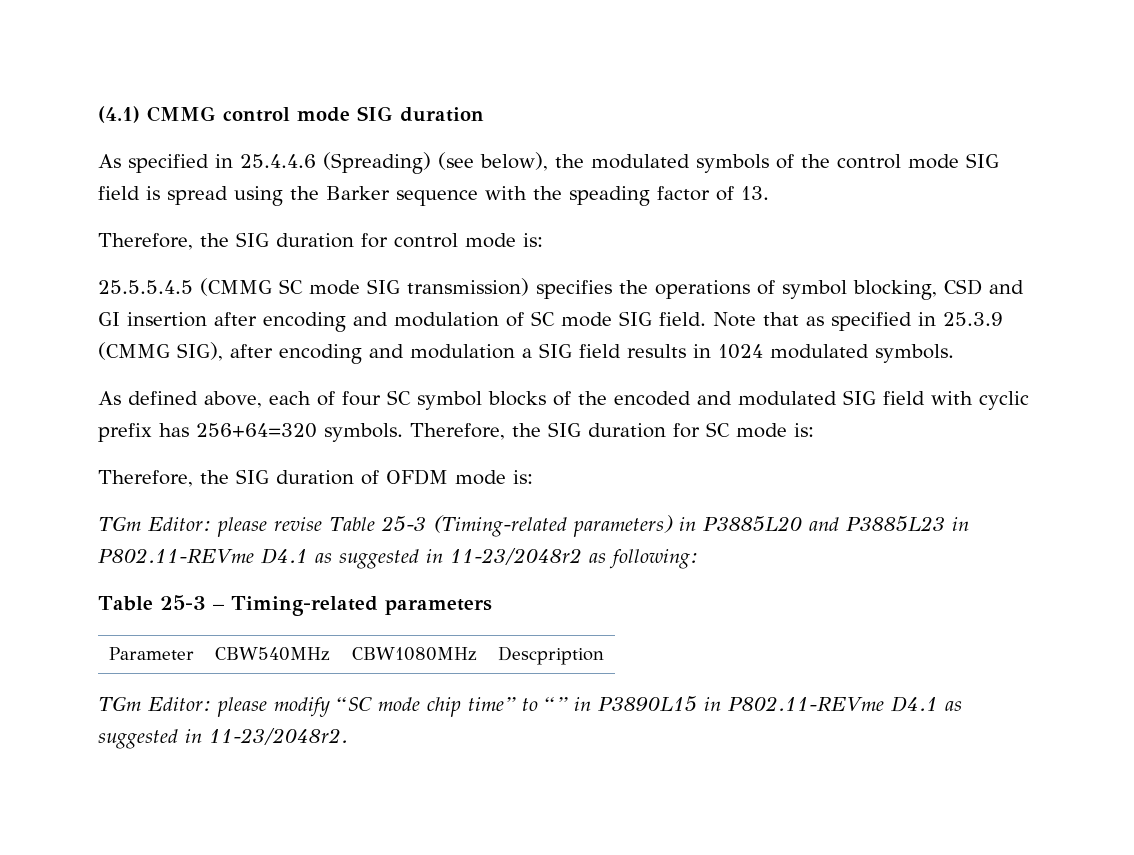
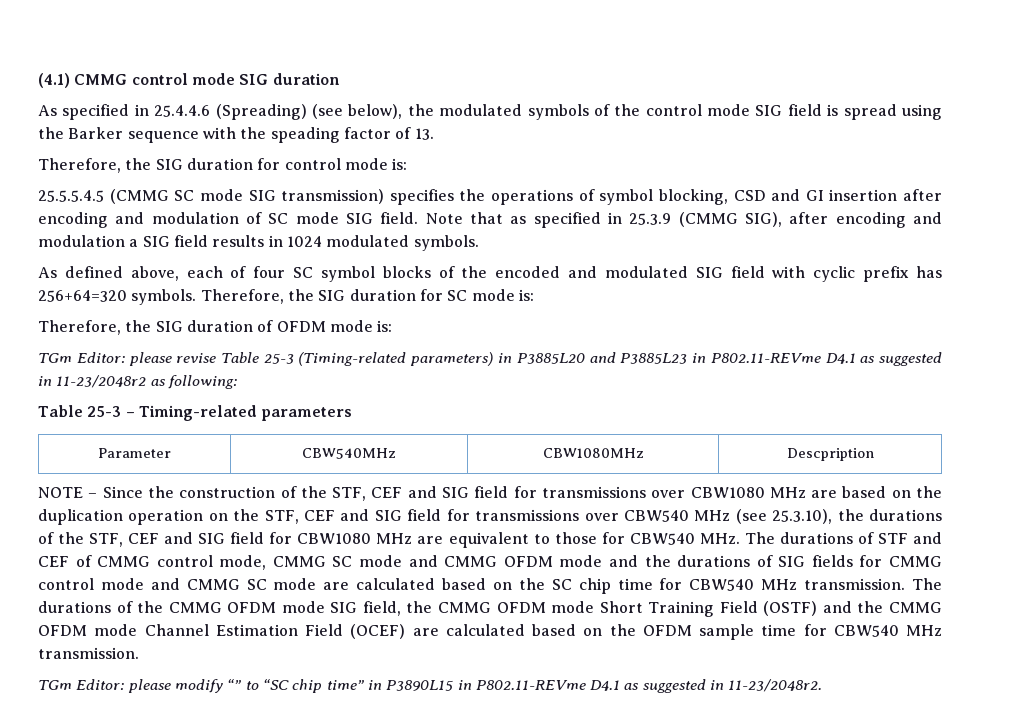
- TGm Editor: please modify “SC mode chip time” to “” in P3890L15 in P802.11-REVme D4.1 as suggested in 11-23/2048r2.
+ NOTE – Since the construction of the STF, CEF and SIG field for transmissions over CBW1080 MHz are based on the duplication operation on the STF, CEF and SIG field for transmissions over CBW540 MHz (see 25.3.10), the durations of the STF, CEF and SIG field for CBW1080 MHz are equivalent to those for CBW540 MHz. The durations of STF and CEF of CMMG control mode, CMMG SC mode and CMMG OFDM mode and the durations of SIG fields for CMMG control mode and CMMG SC mode are calculated based on the SC chip time for CBW540 MHz transmission. The durations of the CMMG OFDM mode SIG field, the CMMG OFDM mode Short Training Field (OSTF) and the CMMG OFDM mode Channel Estimation Field (OCEF) are calculated based on the OFDM sample time for CBW540 MHz transmission.
+ TGm Editor: please modify “” to “SC chip time” in P3890L15 in P802.11-REVme D4.1 as suggested in 11-23/2048r2.

